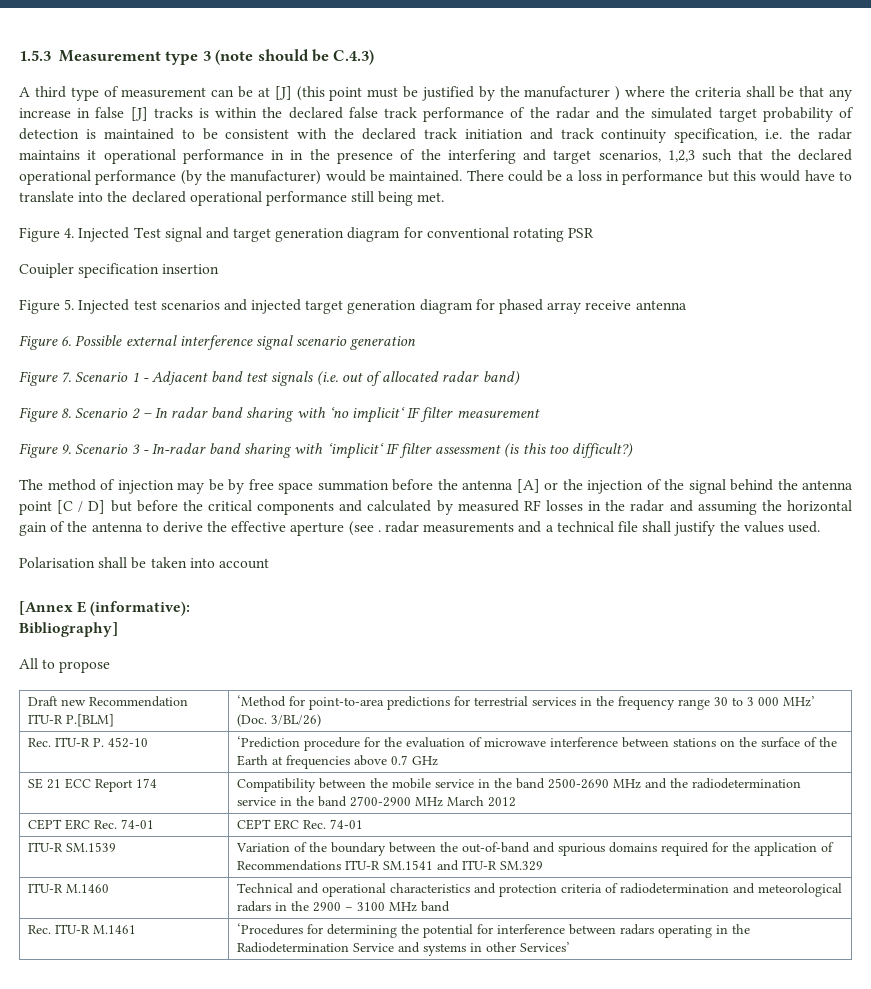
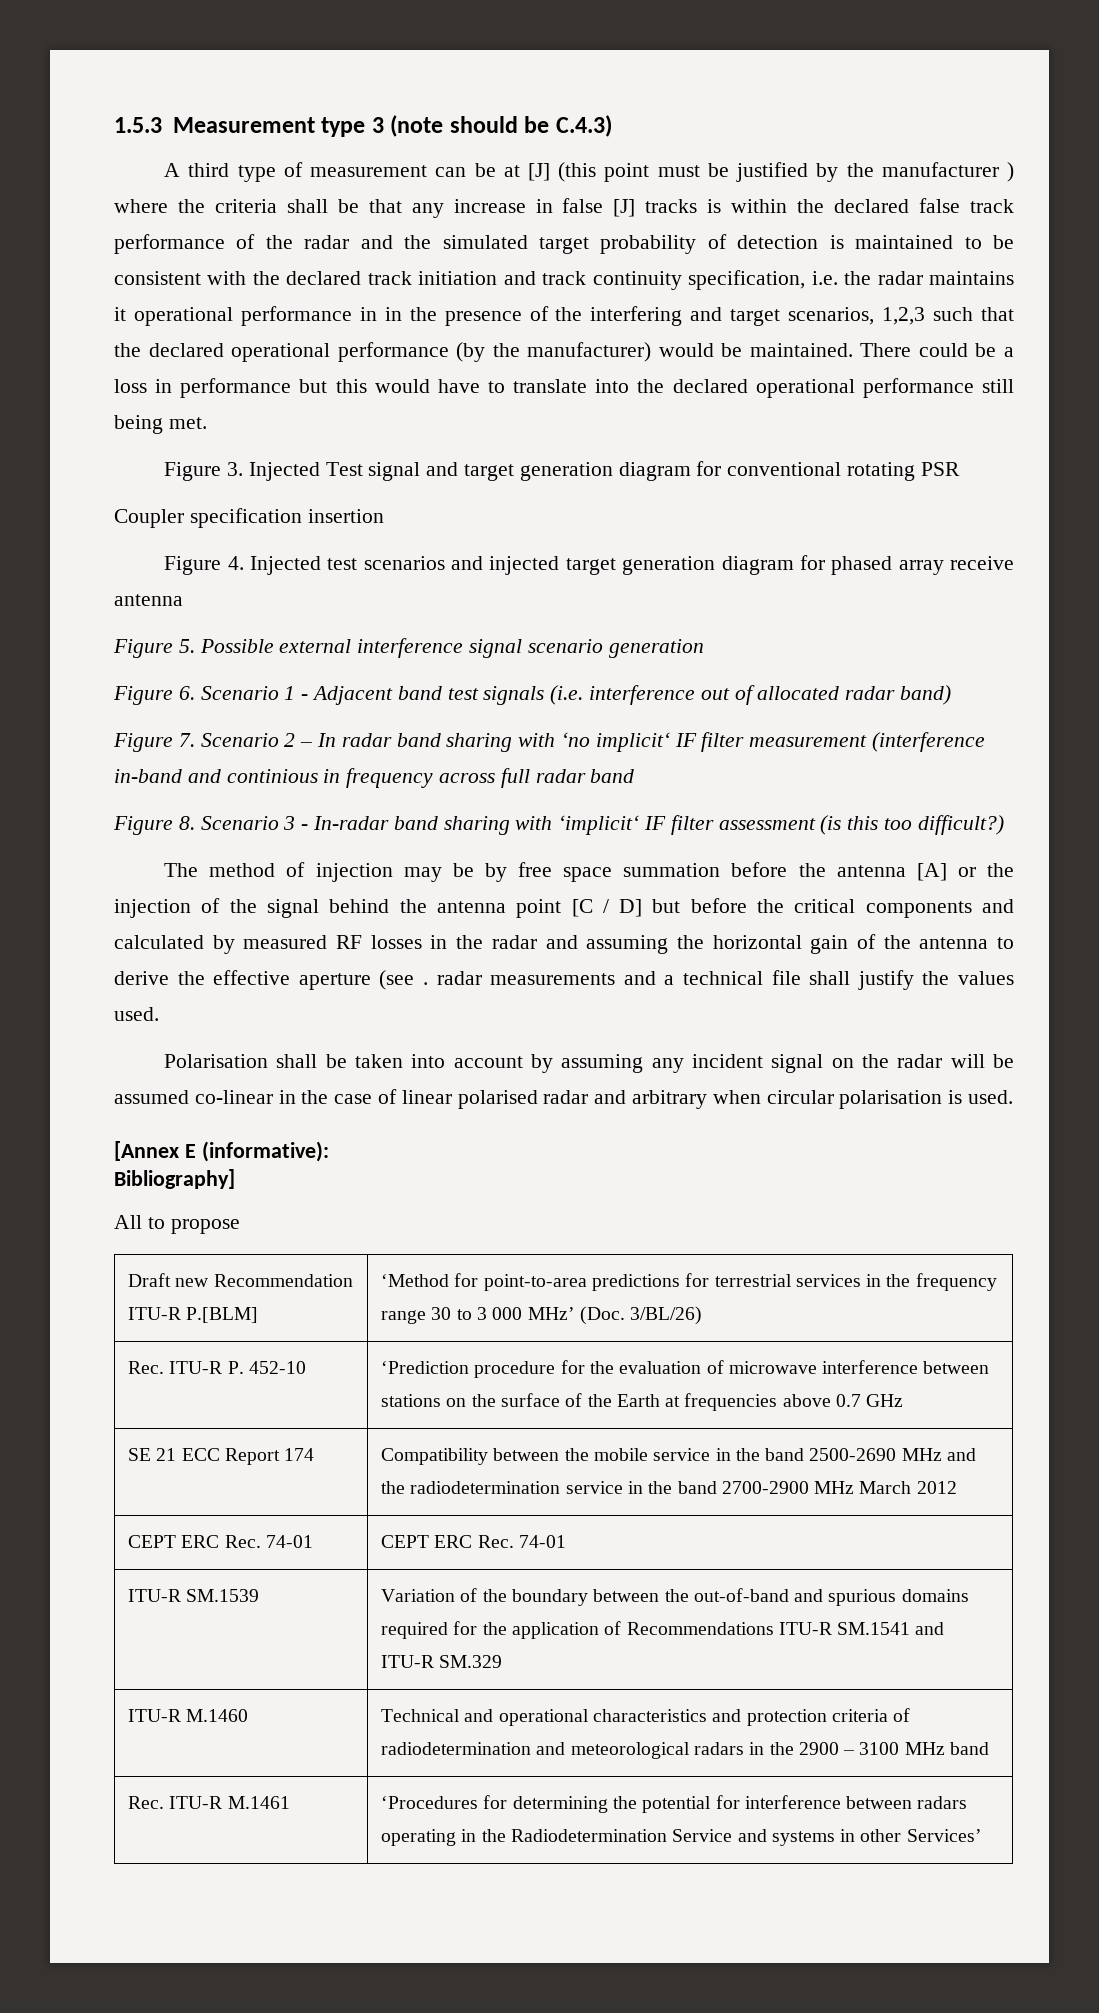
- Figure 4. Injected Test signal and target generation diagram for conventional rotating PSR
+ Figure 3. Injected Test signal and target generation diagram for conventional rotating PSR
- Couipler specification insertion
+ Coupler specification insertion
- Figure 5. Injected test scenarios and injected target generation diagram for phased array receive antenna
+ Figure 4. Injected test scenarios and injected target generation diagram for phased array receive antenna
- Figure 6. Possible external interference signal scenario generation
+ Figure 5. Possible external interference signal scenario generation
- Figure 7. Scenario 1 - Adjacent band test signals (i.e. out of allocated radar band)
+ Figure 6. Scenario 1 - Adjacent band test signals (i.e. interference out of allocated radar band)
- Figure 8. Scenario 2 – In radar band sharing with ‘no implicit‘ IF filter measurement
- Figure 9. Scenario 3 - In-radar band sharing with ‘implicit‘ IF filter assessment (is this too difficult?)
+ Figure 7. Scenario 2 – In radar band sharing with ‘no implicit‘ IF filter measurement (interference in-band and continious in frequency across full radar band
+ Figure 8. Scenario 3 - In-radar band sharing with ‘implicit‘ IF filter assessment (is this too difficult?)
- Polarisation shall be taken into account
+ Polarisation shall be taken into account by assuming any incident signal on the radar will be assumed co-linear in the case of linear polarised radar and arbitrary when circular polarisation is used.

